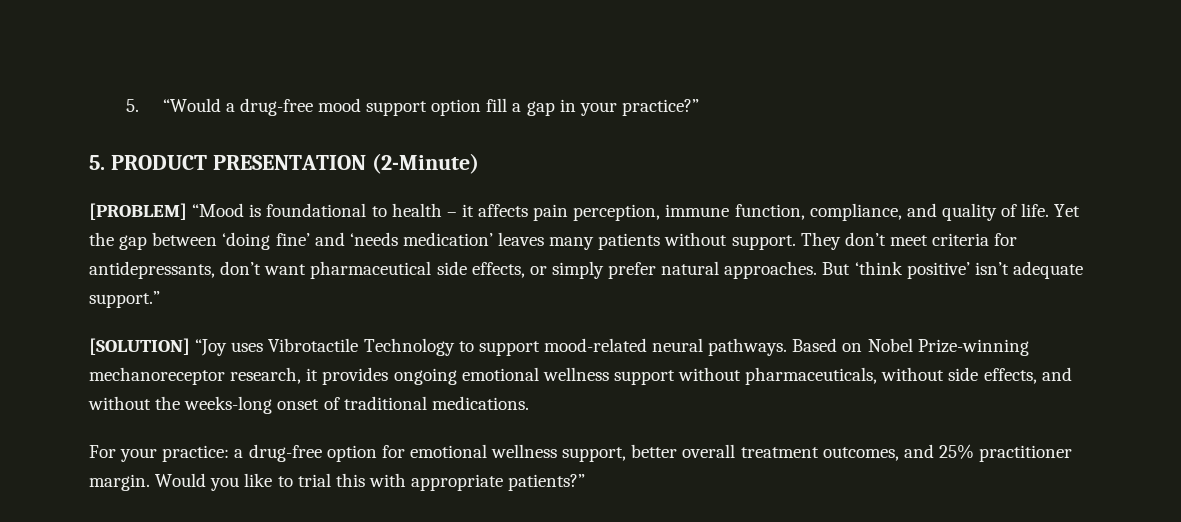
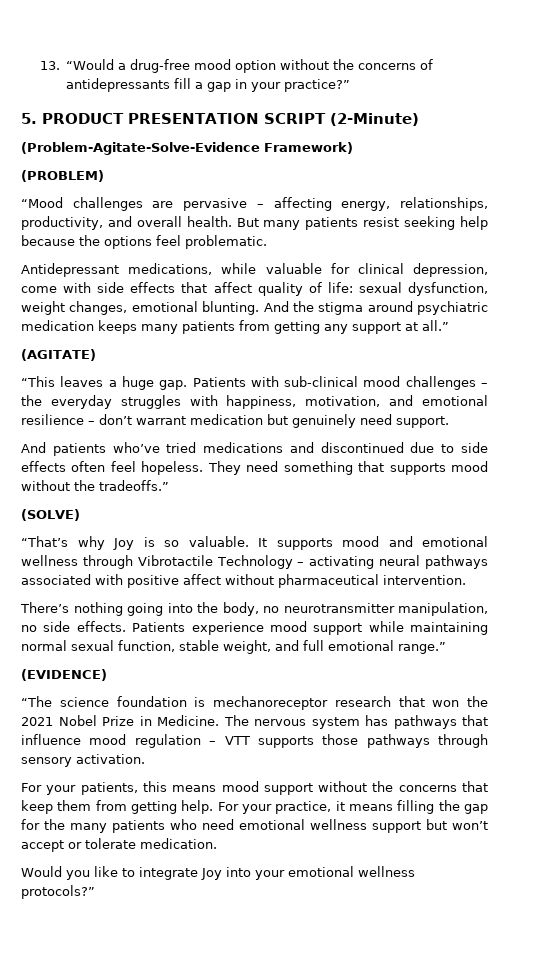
- 5. “Would a drug-free mood support option fill a gap in your practice?”
+ 13. “Would a drug-free mood option without the concerns of antidepressants fill a gap in your practice?”
- 5. PRODUCT PRESENTATION (2-Minute)
+ 5. PRODUCT PRESENTATION SCRIPT (2-Minute)
- [PROBLEM] “Mood is foundational to health – it affects pain perception, immune function, compliance, and quality of life. Yet the gap between ‘doing fine’ and ‘needs medication’ leaves many patients without support. They don’t meet criteria for antidepressants, don’t want pharmaceutical side effects, or simply prefer natural approaches. But ‘think positive’ isn’t adequate support.”
- [SOLUTION] “Joy uses Vibrotactile Technology to support mood-related neural pathways. Based on Nobel Prize-winning mechanoreceptor research, it provides ongoing emotional wellness support without pharmaceuticals, without side effects, and without the weeks-long onset of traditional medications.
- For your practice: a drug-free option for emotional wellness support, better overall treatment outcomes, and 25% practitioner margin. Would you like to trial this with appropriate patients?”
+ (Problem-Agitate-Solve-Evidence Framework)
+ (PROBLEM)
+ “Mood challenges are pervasive – affecting energy, relationships, productivity, and overall health. But many patients resist seeking help because the options feel problematic.
+ Antidepressant medications, while valuable for clinical depression, come with side effects that affect quality of life: sexual dysfunction, weight changes, emotional blunting. And the stigma around psychiatric medication keeps many patients from getting any support at all.”
+ (AGITATE)
+ “This leaves a huge gap. Patients with sub-clinical mood challenges – the everyday struggles with happiness, motivation, and emotional resilience – don’t warrant medication but genuinely need support.
+ And patients who’ve tried medications and discontinued due to side effects often feel hopeless. They need something that supports mood without the tradeoffs.”
+ (SOLVE)
+ “That’s why Joy is so valuable. It supports mood and emotional wellness through Vibrotactile Technology – activating neural pathways associated with positive affect without pharmaceutical intervention.
+ There’s nothing going into the body, no neurotransmitter manipulation, no side effects. Patients experience mood support while maintaining normal sexual function, stable weight, and full emotional range.”
+ (EVIDENCE)
+ “The science foundation is mechanoreceptor research that won the 2021 Nobel Prize in Medicine. The nervous system has pathways that influence mood regulation – VTT supports those pathways through sensory activation.
+ For your patients, this means mood support without the concerns that keep them from getting help. For your practice, it means filling the gap for the many patients who need emotional wellness support but won’t accept or tolerate medication.
+ Would you like to integrate Joy into your emotional wellness protocols?”

